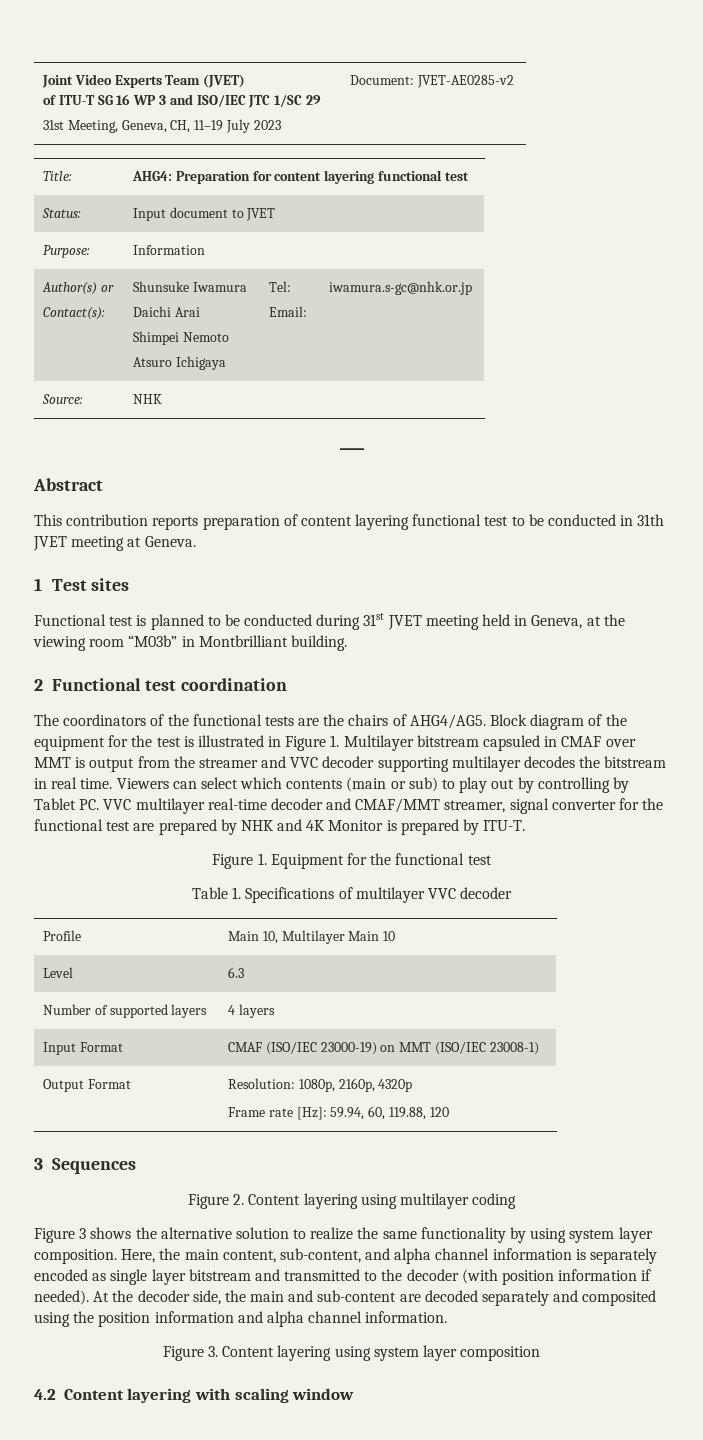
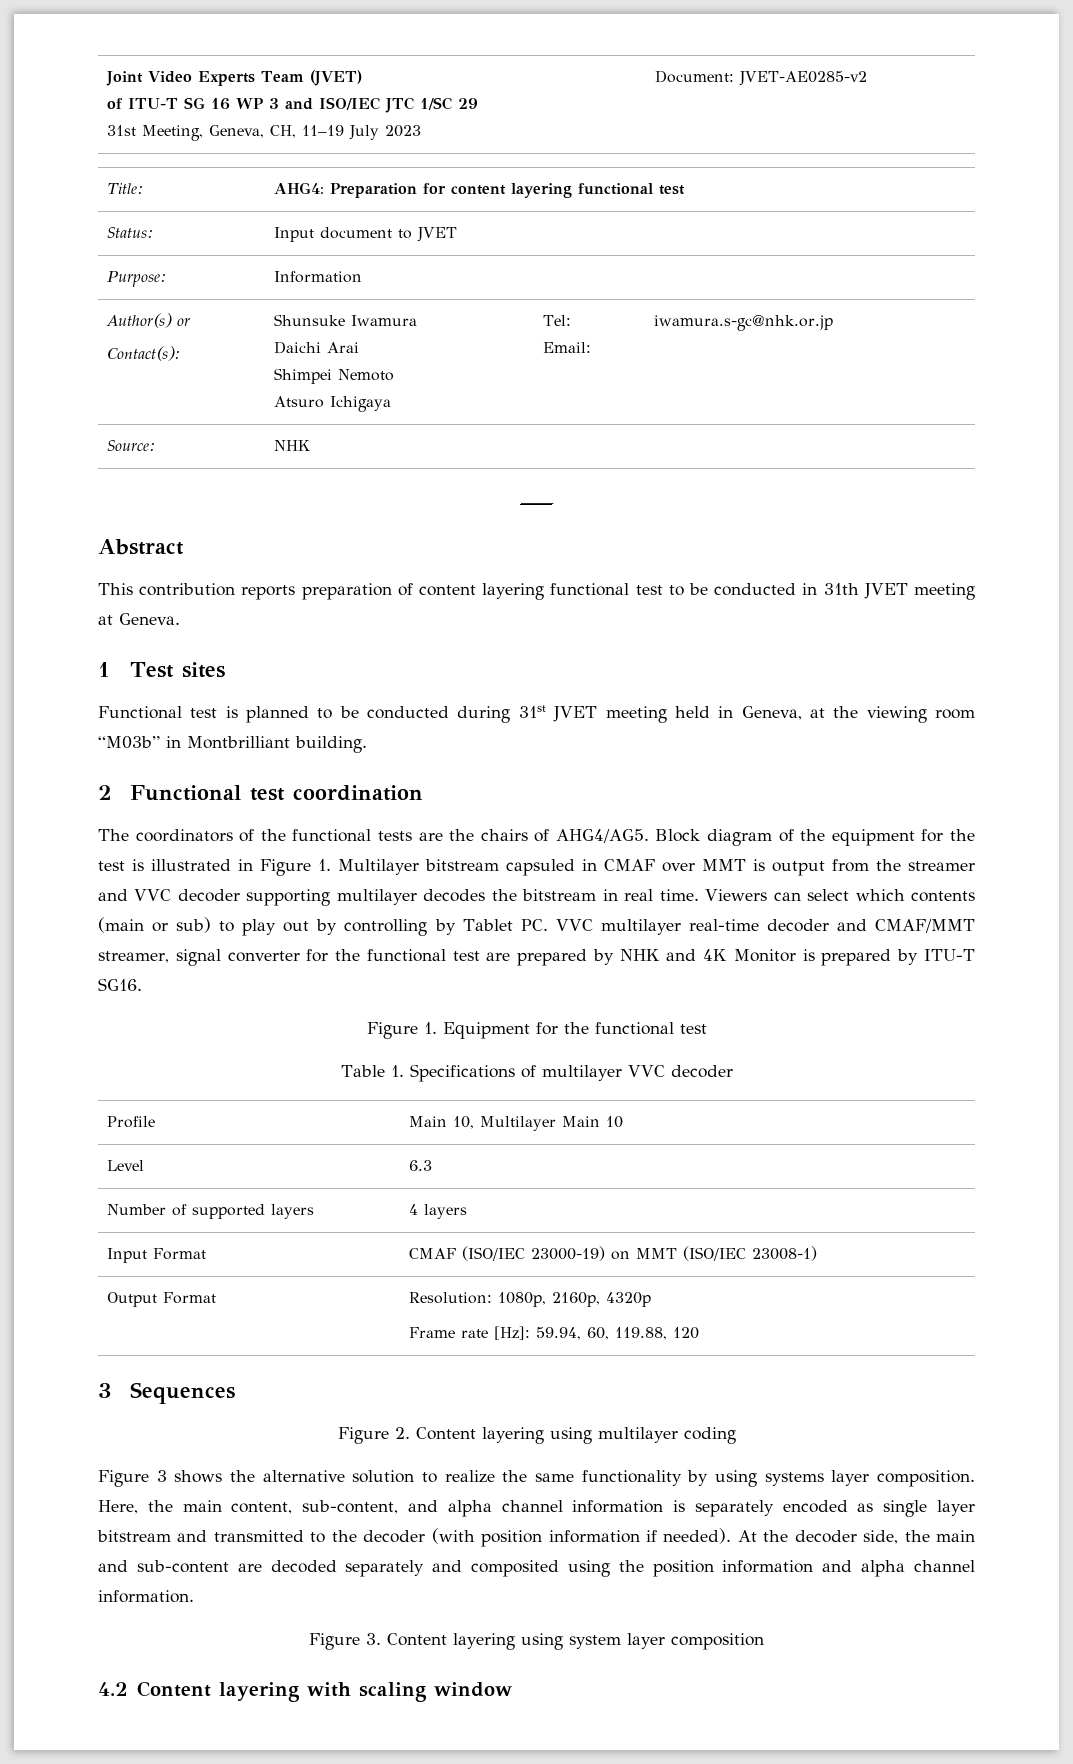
- Viewers can select which contents (main or sub) to play out by controlling by Tablet PC. VVC multilayer real-time decoder and CMAF/MMT streamer, signal converter for the functional test are prepared by NHK and 4K Monitor is prepared by ITU-T.
+ Viewers can select which contents (main or sub) to play out by controlling by Tablet PC. VVC multilayer real-time decoder and CMAF/MMT streamer, signal converter for the functional test are prepared by NHK and 4K Monitor is prepared by ITU-T SG16.
- Figure 3 shows the alternative solution to realize the same functionality by using system layer composition.
+ Figure 3 shows the alternative solution to realize the same functionality by using systems layer composition.

